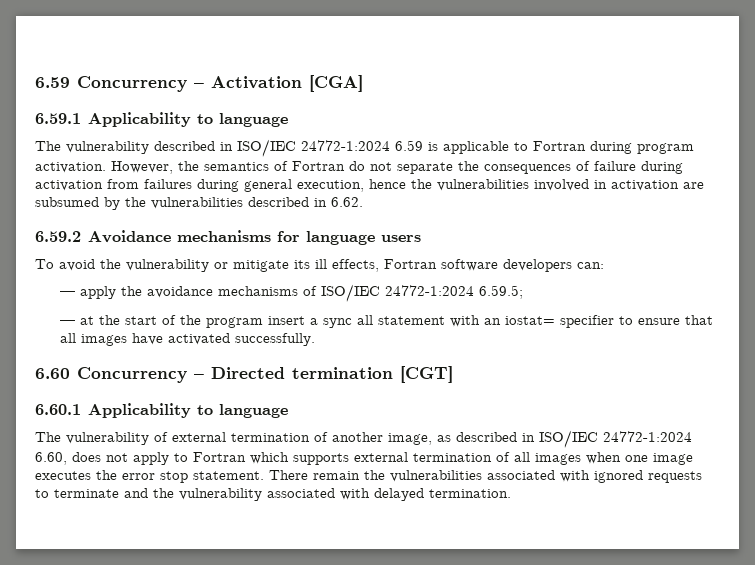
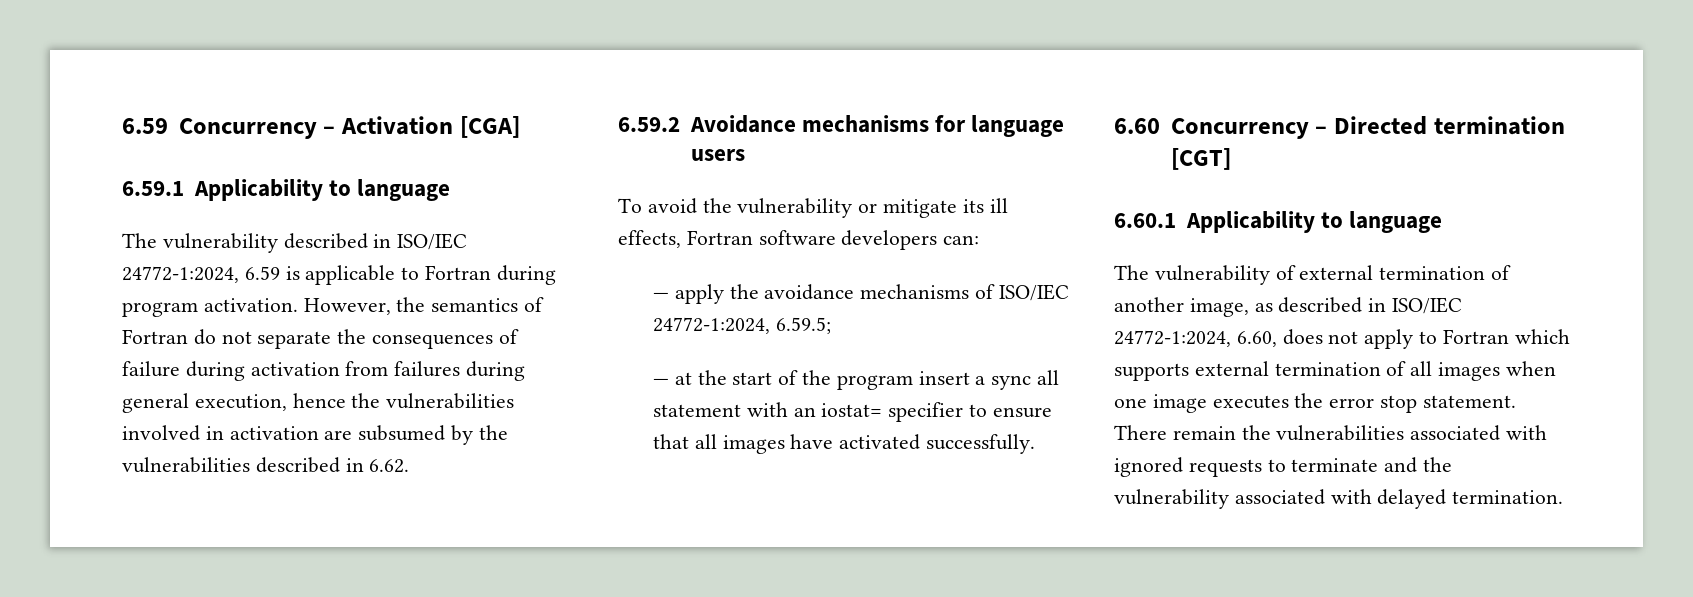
- The vulnerability described in ISO/IEC 24772-1:2024 6.59 is applicable to Fortran during program activation.
+ The vulnerability described in ISO/IEC 24772-1:2024, 6.59 is applicable to Fortran during program activation.
- — apply the avoidance mechanisms of ISO/IEC 24772-1:2024 6.59.5;
+ — apply the avoidance mechanisms of ISO/IEC 24772-1:2024, 6.59.5;
- The vulnerability of external termination of another image, as described in ISO/IEC 24772-1:2024 6.60, does not apply to Fortran which supports external termination of all images when one image executes the error stop statement.
+ The vulnerability of external termination of another image, as described in ISO/IEC 24772-1:2024, 6.60, does not apply to Fortran which supports external termination of all images when one image executes the error stop statement.

